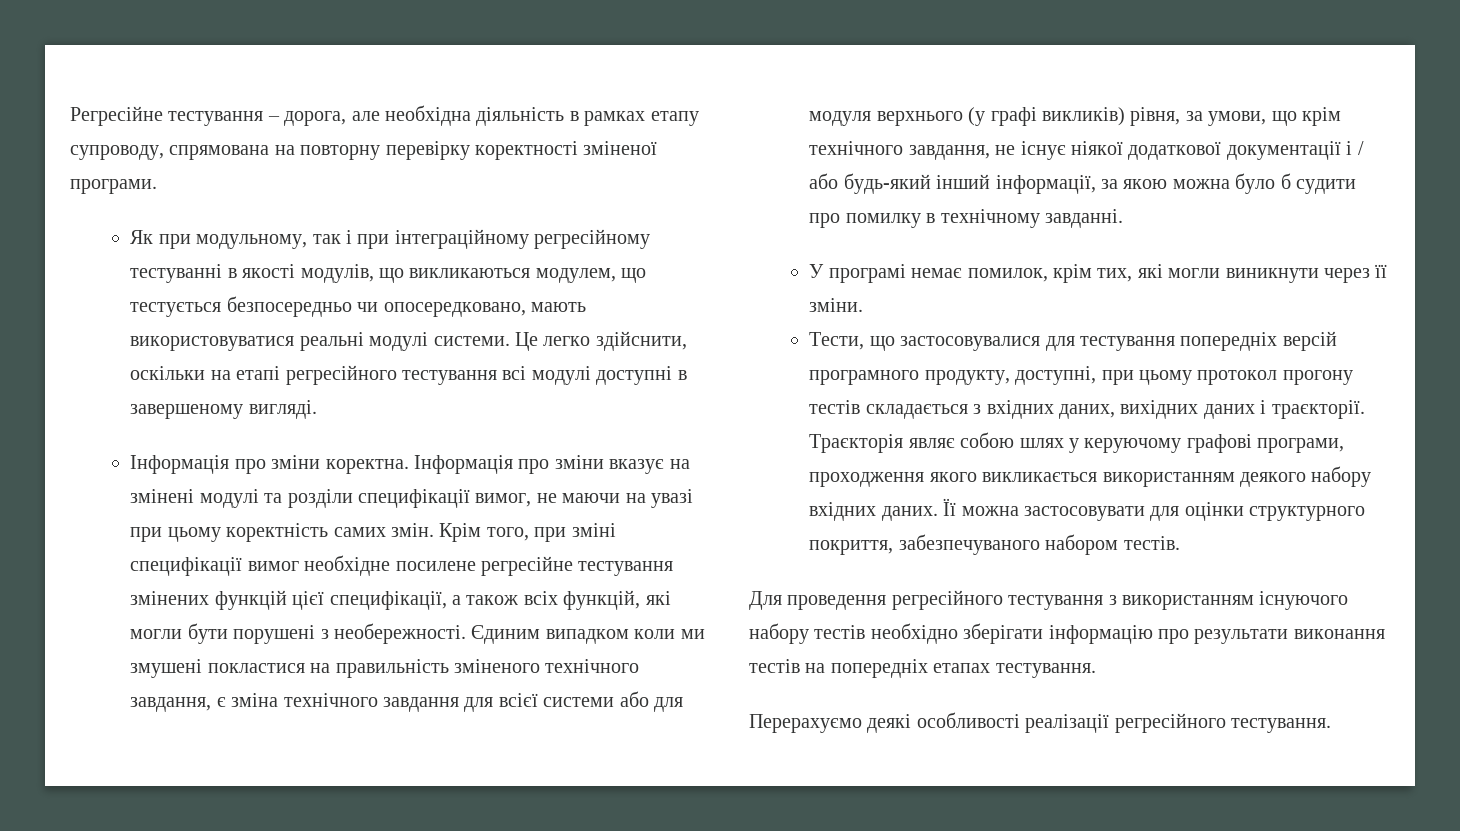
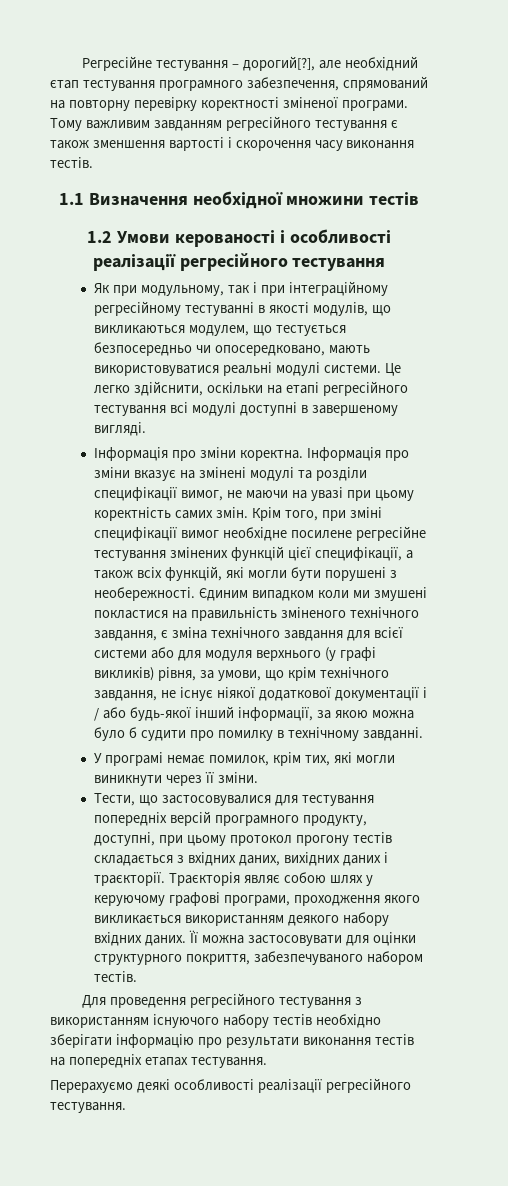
- Регресійне тестування – дорога, але необхідна діяльність в рамках етапу супроводу, спрямована на повторну перевірку коректності зміненої програми.
+ Регресійне тестування – дорогий[?], але необхідний єтап тестування програмного забезпечення, спрямований на повторну перевірку коректності зміненої програми. Тому важливим завданням регресійного тестування є також зменшення вартості і скорочення часу виконання тестів.
+ 1.1 Визначення необхідної множини тестів
+ 1.2 Умови керованості і особливості реалізації регресійного тестування
- Єдиним випадком коли ми змушені покластися на правильність зміненого технічного завдання, є зміна технічного завдання для всієї системи або для модуля верхнього (у графі викликів) рівня, за умови, що крім технічного завдання, не існує ніякої додаткової документації і / або будь-який інший інформації, за якою можна було б судити про помилку в технічному завданні.
+ Єдиним випадком коли ми змушені покластися на правильність зміненого технічного завдання, є зміна технічного завдання для всієї системи або для модуля верхнього (у графі викликів) рівня, за умови, що крім технічного завдання, не існує ніякої додаткової документації і / або будь-якої інший інформації, за якою можна було б судити про помилку в технічному завданні.

